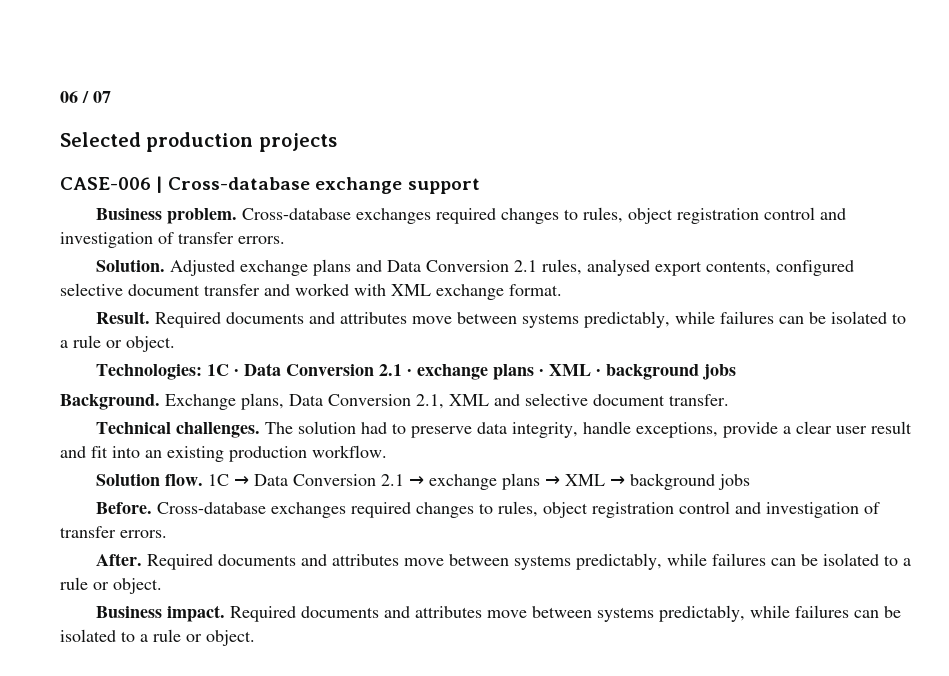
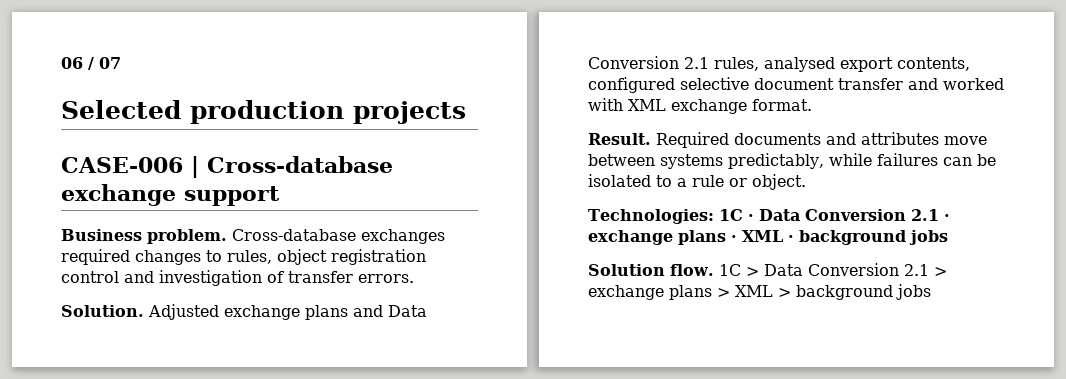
- Background. Exchange plans, Data Conversion 2.1, XML and selective document transfer.
- Technical challenges. The solution had to preserve data integrity, handle exceptions, provide a clear user result and fit into an existing production workflow.
- 1C → Data Conversion 2.1 → exchange plans → XML → background jobs
- Before. Cross-database exchanges required changes to rules, object registration control and investigation of transfer errors.
- After. Required documents and attributes move between systems predictably, while failures can be isolated to a rule or object.
- Business impact. Required documents and attributes move between systems predictably, while failures can be isolated to a rule or object.
+ 1C > Data Conversion 2.1 > exchange plans > XML > background jobs

